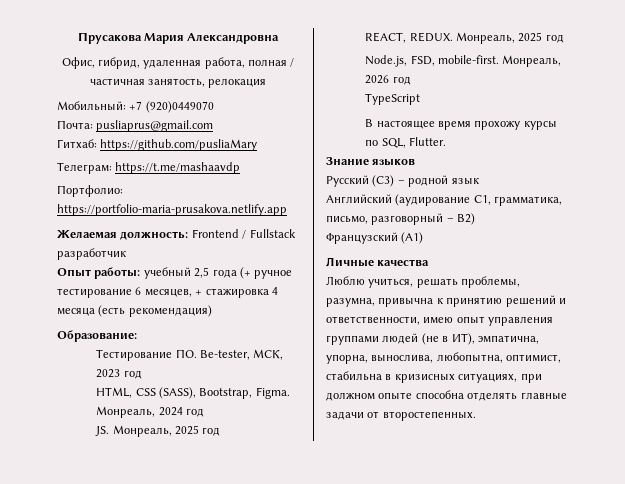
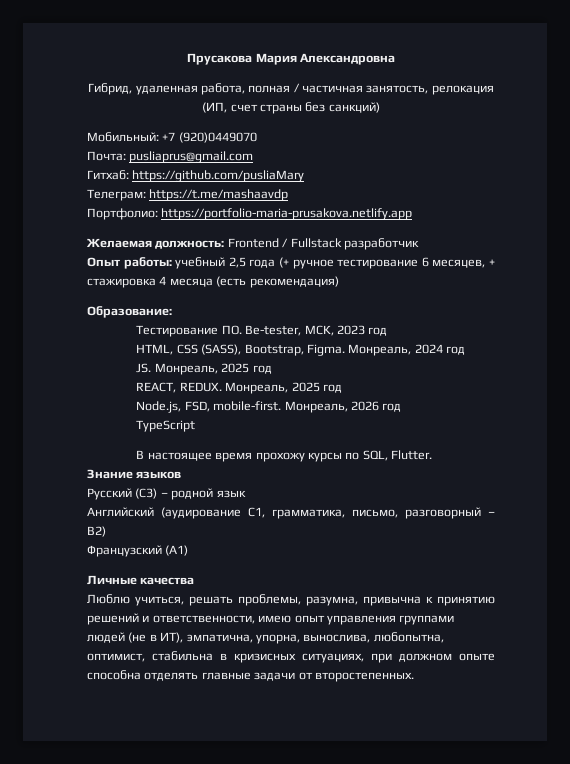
- Офис, гибрид, удаленная работа, полная / частичная занятость, релокация
+ Гибрид, удаленная работа, полная / частичная занятость, релокация (ИП, счет страны без санкций)

